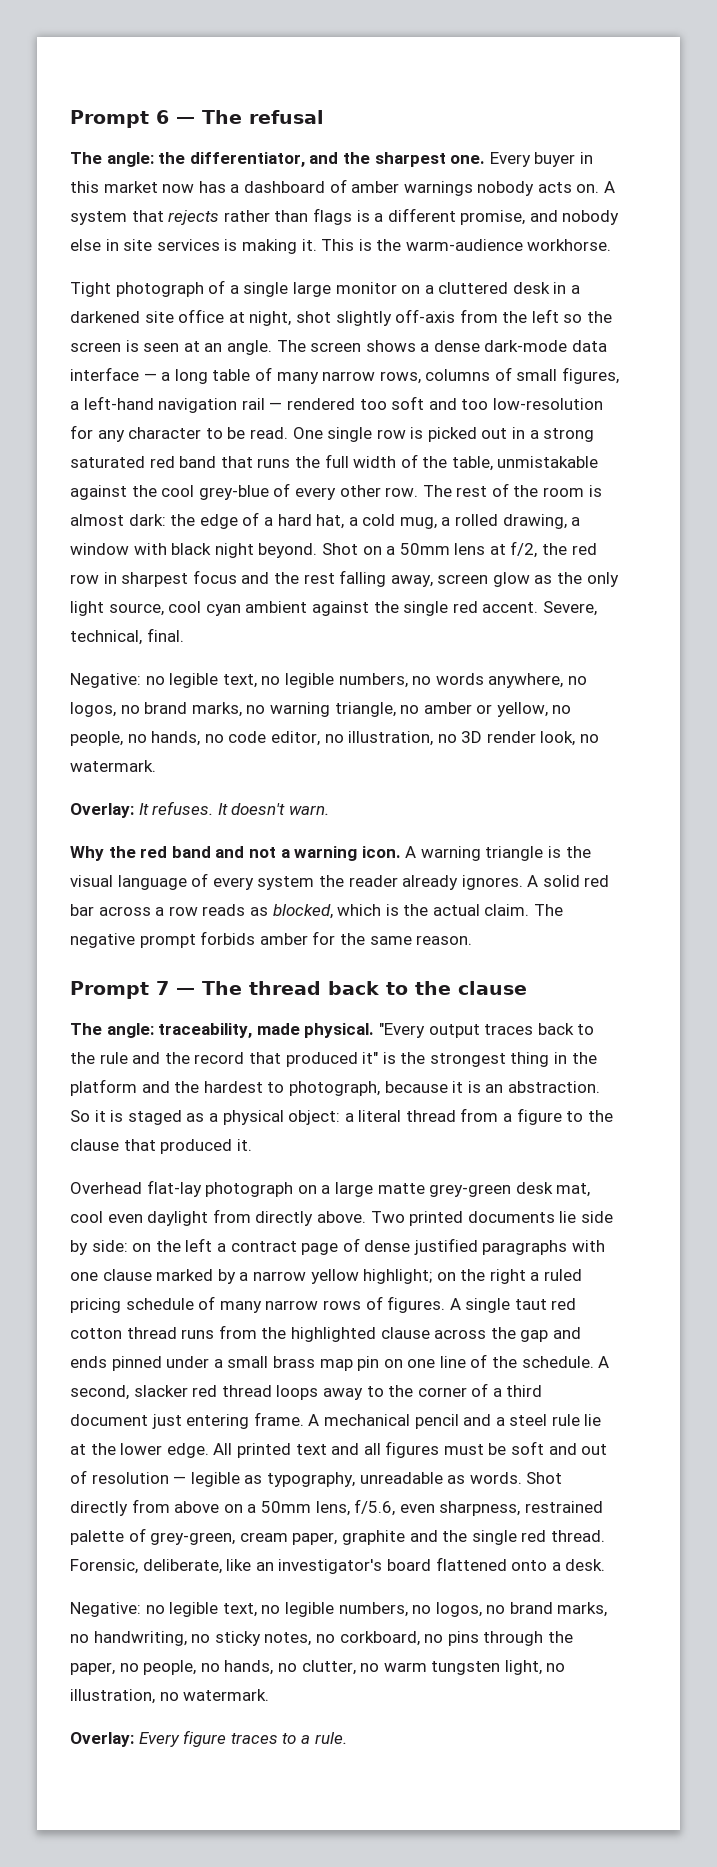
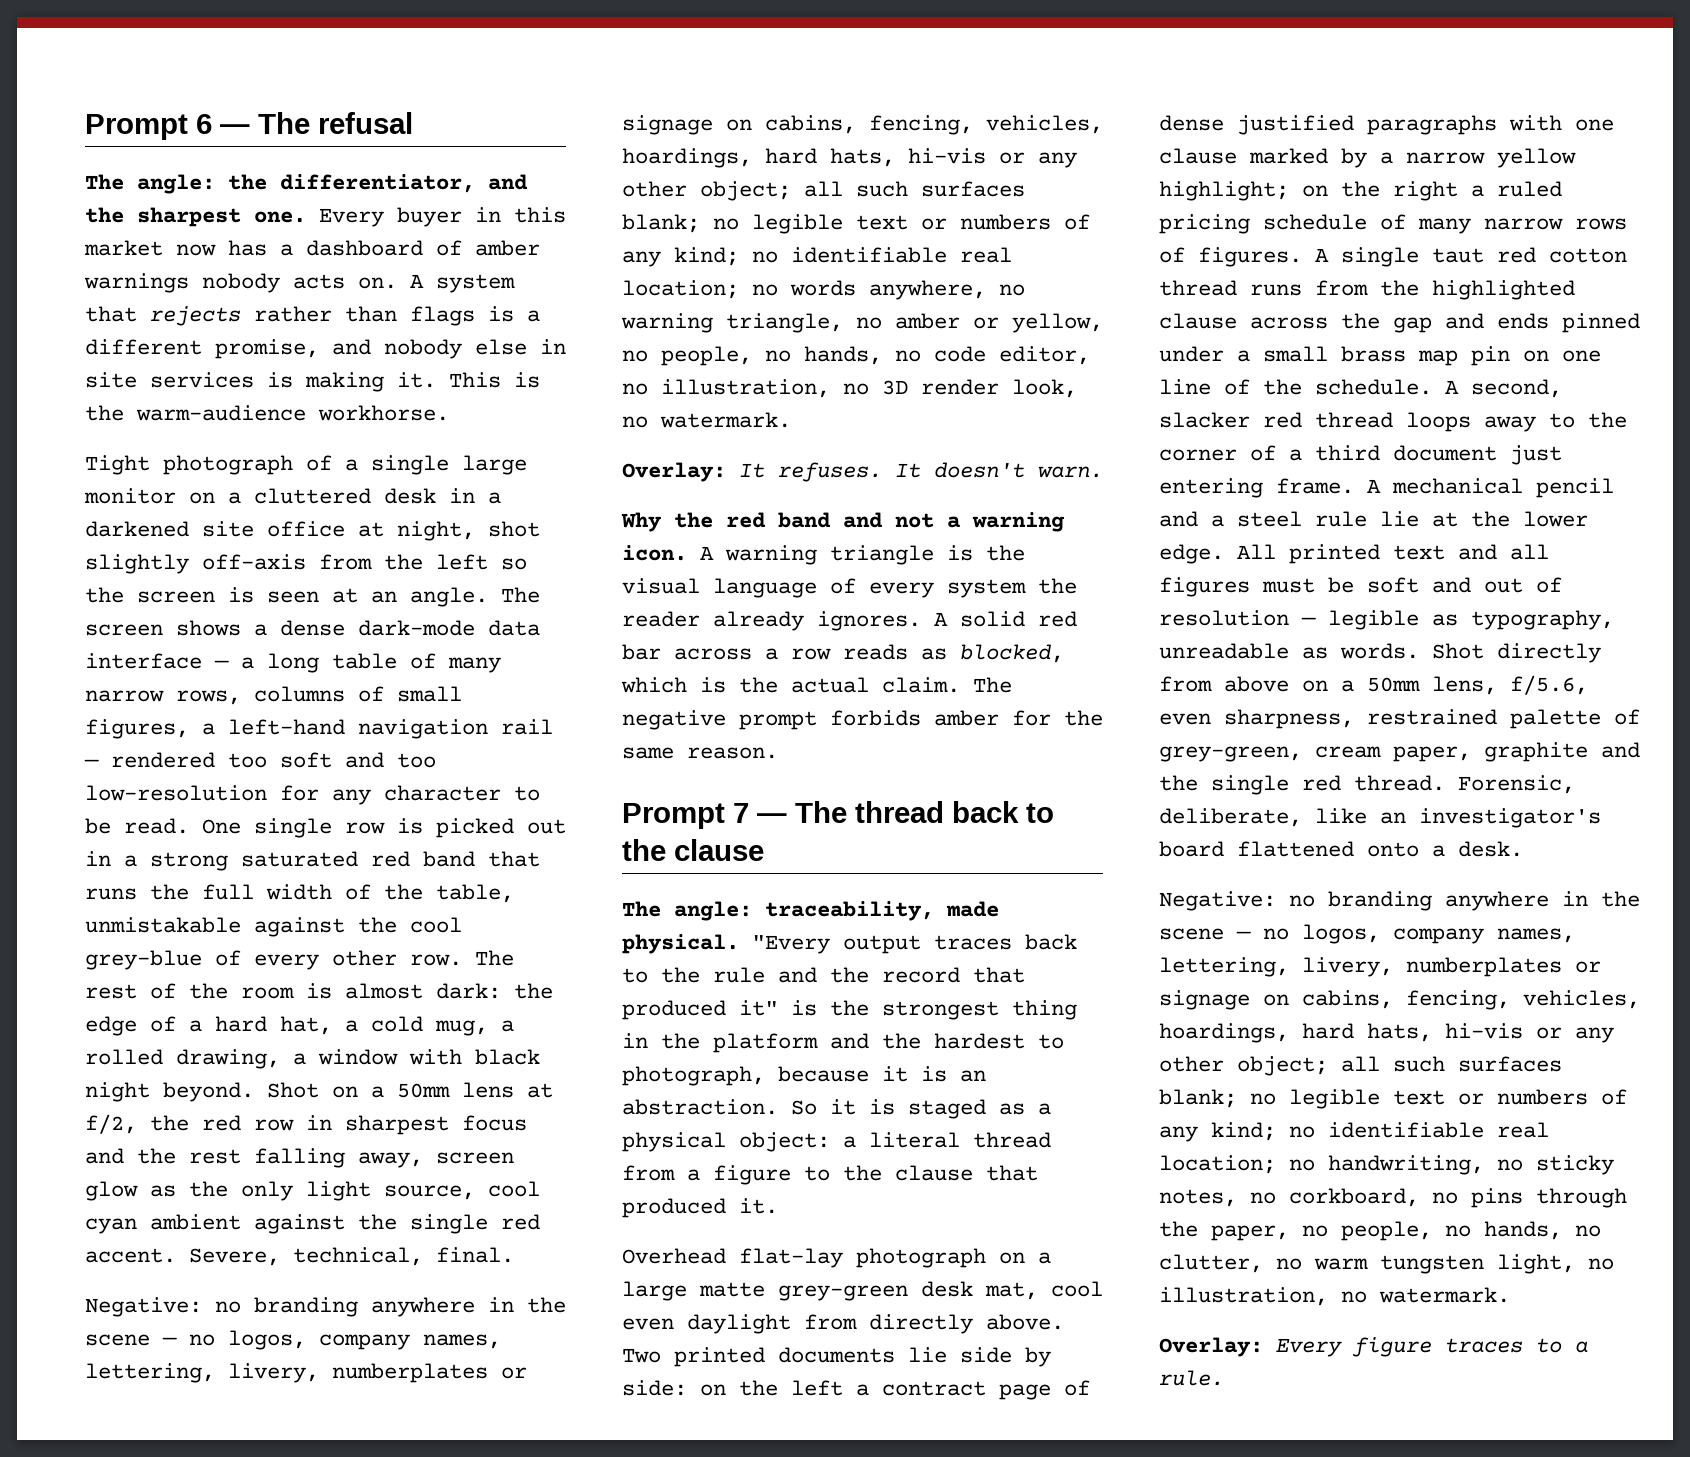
- Negative: no legible text, no legible numbers, no words anywhere, no logos, no brand marks, no warning triangle, no amber or yellow, no people, no hands, no code editor, no illustration, no 3D render look, no watermark.
+ Negative: no branding anywhere in the scene — no logos, company names, lettering, livery, numberplates or signage on cabins, fencing, vehicles, hoardings, hard hats, hi-vis or any other object; all such surfaces blank; no legible text or numbers of any kind; no identifiable real location; no words anywhere, no warning triangle, no amber or yellow, no people, no hands, no code editor, no illustration, no 3D render look, no watermark.
- Negative: no legible text, no legible numbers, no logos, no brand marks, no handwriting, no sticky notes, no corkboard, no pins through the paper, no people, no hands, no clutter, no warm tungsten light, no illustration, no watermark.
+ Negative: no branding anywhere in the scene — no logos, company names, lettering, livery, numberplates or signage on cabins, fencing, vehicles, hoardings, hard hats, hi-vis or any other object; all such surfaces blank; no legible text or numbers of any kind; no identifiable real location; no handwriting, no sticky notes, no corkboard, no pins through the paper, no people, no hands, no clutter, no warm tungsten light, no illustration, no watermark.

